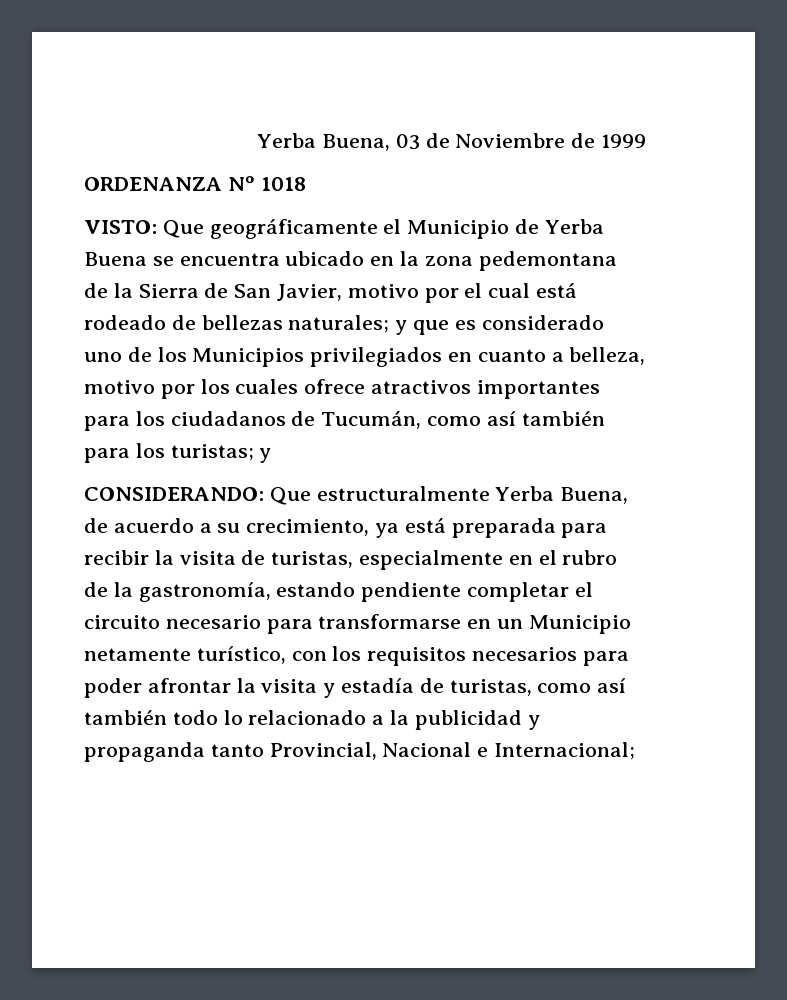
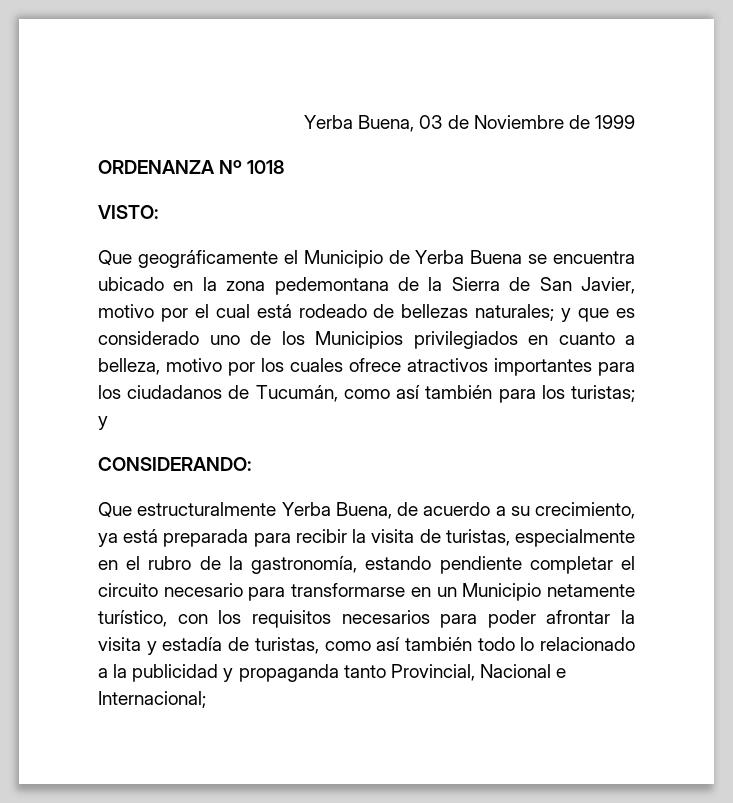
- VISTO: Que geográficamente el Municipio de Yerba Buena se encuentra ubicado en la zona pedemontana de la Sierra de San Javier, motivo por el cual está rodeado de bellezas naturales;
+ VISTO:
+ Que geográficamente el Municipio de Yerba Buena se encuentra ubicado en la zona pedemontana de la Sierra de San Javier, motivo por el cual está rodeado de bellezas naturales;
- CONSIDERANDO: Que estructuralmente Yerba Buena, de acuerdo a su crecimiento, ya está preparada para recibir la visita de turistas, especialmente en el rubro de la gastronomía, estando pendiente completar el circuito necesario para transformarse en un Municipio netamente turístico, con los requisitos necesarios para poder afrontar la visita y estadía de turistas, como así también todo lo relacionado a la publicidad y propaganda tanto Provincial, Nacional e Internacional;
+ CONSIDERANDO:
+ Que estructuralmente Yerba Buena, de acuerdo a su crecimiento, ya está preparada para recibir la visita de turistas, especialmente en el rubro de la gastronomía, estando pendiente completar el circuito necesario para transformarse en un Municipio netamente turístico, con los requisitos necesarios para poder afrontar la visita y estadía de turistas, como así también todo lo relacionado a la publicidad y propaganda tanto Provincial, Nacional e Internacional;

